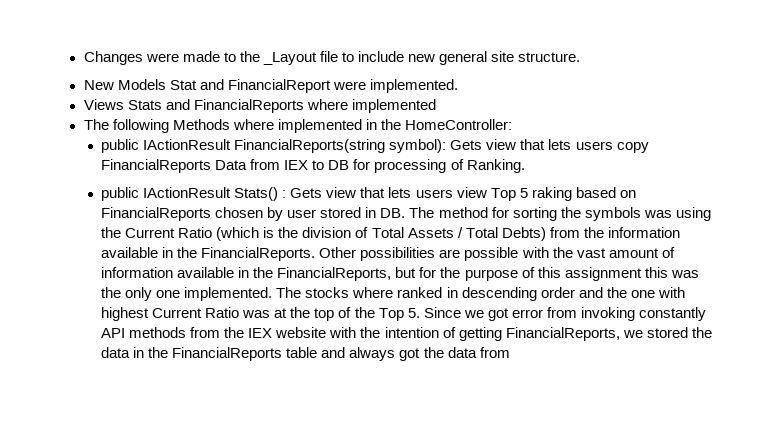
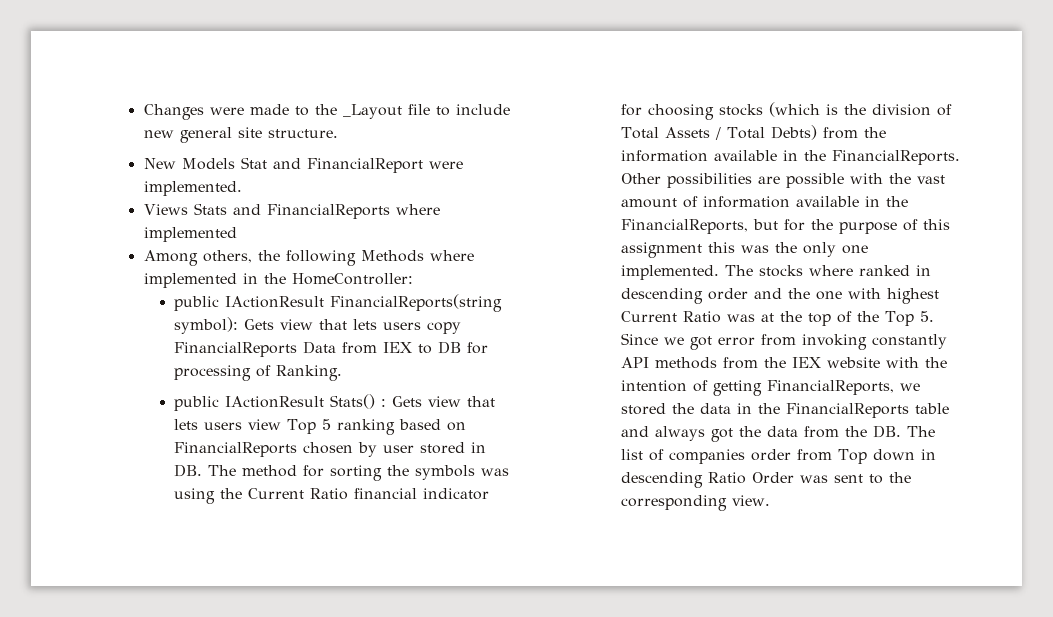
- The following Methods where implemented in the HomeController:
+ Among others, the following Methods where implemented in the HomeController:
- public IActionResult Stats() : Gets view that lets users view Top 5 raking based on FinancialReports chosen by user stored in DB. The method for sorting the symbols was using the Current Ratio (which is the division of Total Assets / Total Debts) from the information available in the FinancialReports.
+ public IActionResult Stats() : Gets view that lets users view Top 5 ranking based on FinancialReports chosen by user stored in DB. The method for sorting the symbols was using the Current Ratio financial indicator for choosing stocks (which is the division of Total Assets / Total Debts) from the information available in the FinancialReports.
- The stocks where ranked in descending order and the one with highest Current Ratio was at the top of the Top 5. Since we got error from invoking constantly API methods from the IEX website with the intention of getting FinancialReports, we stored the data in the FinancialReports table and always got the data from
+ The stocks where ranked in descending order and the one with highest Current Ratio was at the top of the Top 5. Since we got error from invoking constantly API methods from the IEX website with the intention of getting FinancialReports, we stored the data in the FinancialReports table and always got the data from the DB. The list of companies order from Top down in descending Ratio Order was sent to the corresponding view.

